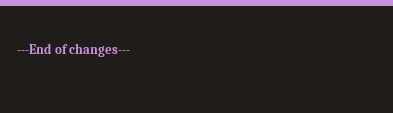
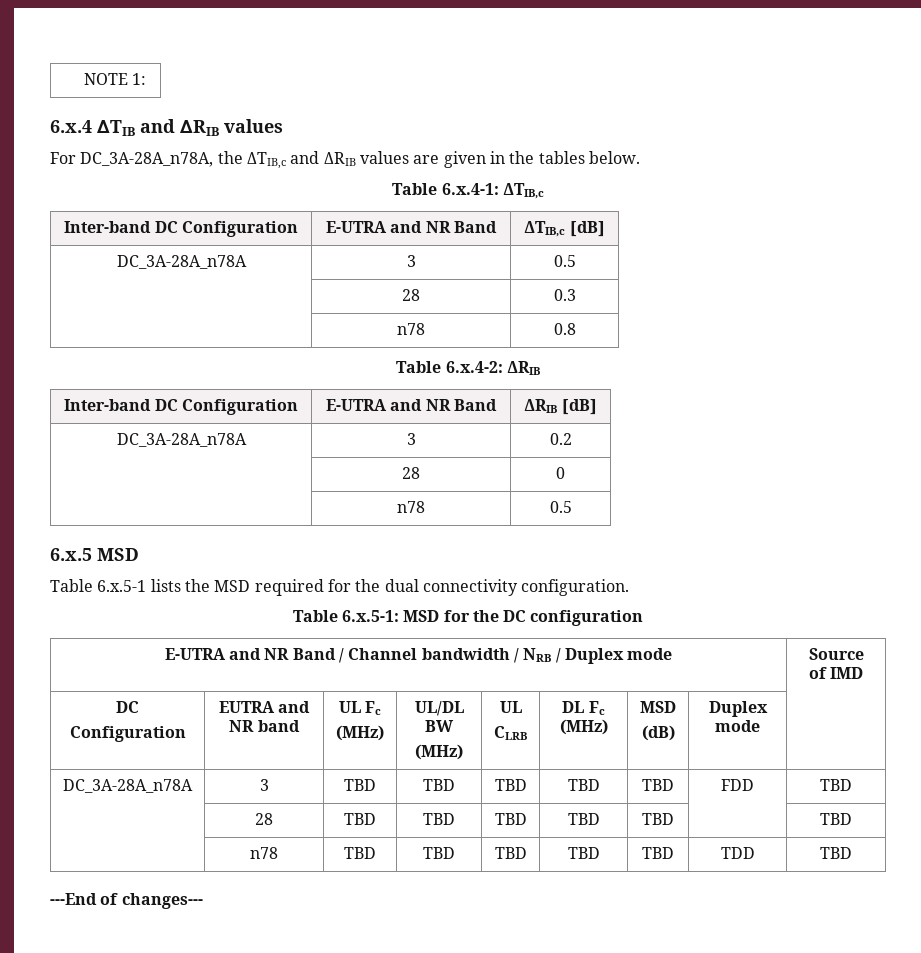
+ NOTE 1:
+ 6.x.4 ∆TIB and ∆RIB values
+ For DC_3A-28A_n78A, the ΔTIB,c and ΔRIB values are given in the tables below.
+ Table 6.x.4-1: ΔTIB,c
+ Inter-band DC Configuration | E-UTRA and NR Band | ΔTIB,c [dB]
+ DC_3A-28A_n78A | 3 | 0.5
+ | 28 | 0.3
+ | n78 | 0.8
+ Table 6.x.4-2: ΔRIB
+ Inter-band DC Configuration | E-UTRA and NR Band | ΔRIB [dB]
+ DC_3A-28A_n78A | 3 | 0.2
+ | 28 | 0
+ | n78 | 0.5
+ 6.x.5 MSD
+ Table 6.x.5-1 lists the MSD required for the dual connectivity configuration.
+ Table 6.x.5-1: MSD for the DC configuration
+ E-UTRA and NR Band / Channel bandwidth / NRB / Duplex mode | Source of IMD
+ DC
+ Configuration | EUTRA and NR band | UL Fc
+ (MHz) | UL/DL BW
+ (MHz) | UL
+ CLRB | DL Fc (MHz) | MSD
+ (dB) | Duplex mode |
+ DC_3A-28A_n78A | 3 | TBD | TBD | TBD | TBD | TBD | FDD | TBD
+ | 28 | TBD | TBD | TBD | TBD | TBD | | TBD
+ | n78 | TBD | TBD | TBD | TBD | TBD | TDD | TBD

